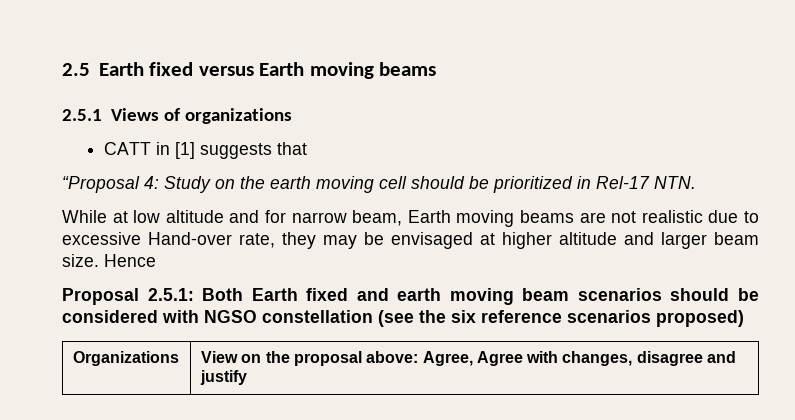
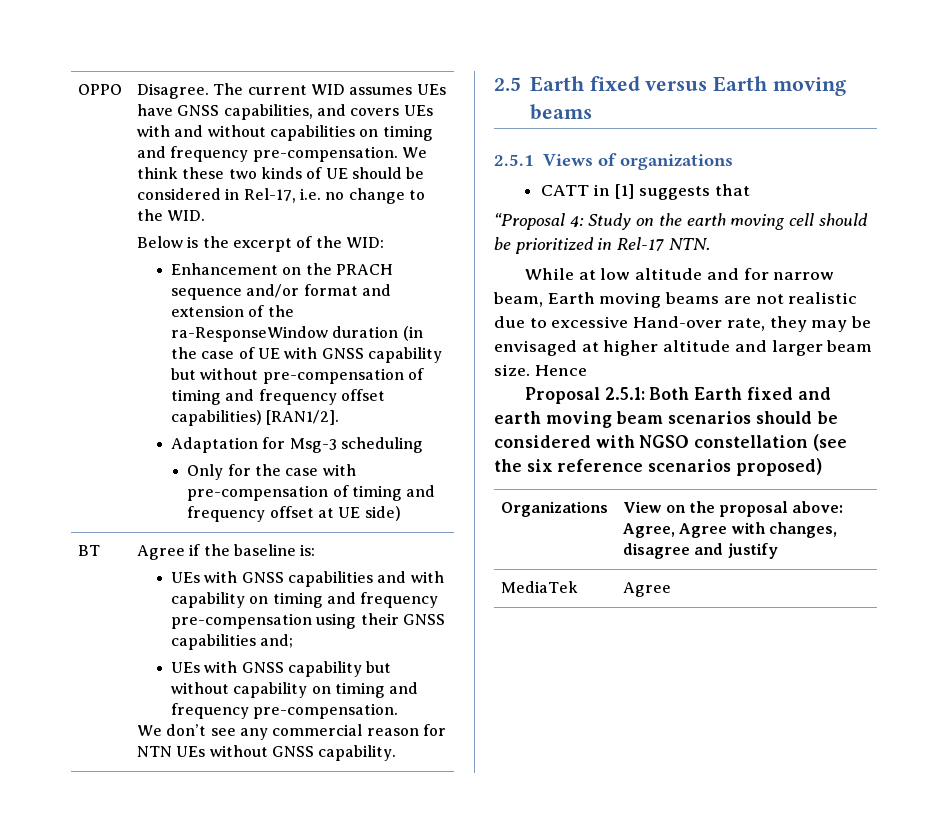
+ OPPO | Disagree. The current WID assumes UEs have GNSS capabilities, and covers UEs with and without capabilities on timing and frequency pre-compensation. We think these two kinds of UE should be considered in Rel-17, i.e. no change to the WID.
+ Below is the excerpt of the WID:
+ Enhancement on the PRACH sequence and/or format and extension of the ra-ResponseWindow duration (in the case of UE with GNSS capability but without pre-compensation of timing and frequency offset capabilities) [RAN1/2].
+ Adaptation for Msg-3 scheduling
+ Only for the case with pre-compensation of timing and frequency offset at UE side)
+ BT | Agree if the baseline is:
+ UEs with GNSS capabilities and with capability on timing and frequency pre-compensation using their GNSS capabilities and;
+ UEs with GNSS capability but without capability on timing and frequency pre-compensation.
+ We don’t see any commercial reason for NTN UEs without GNSS capability.
+ MediaTek | Agree

